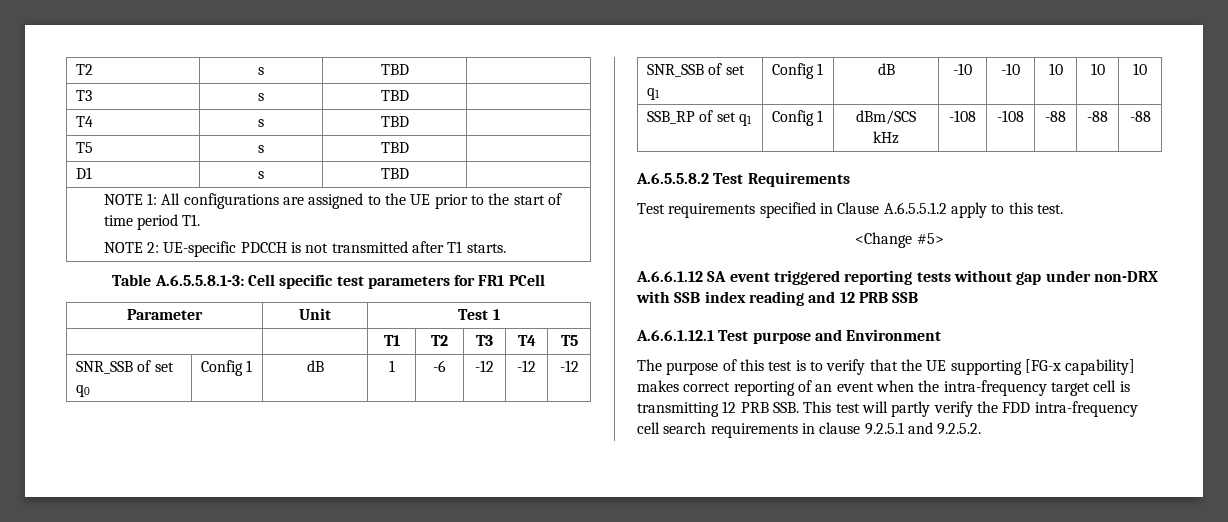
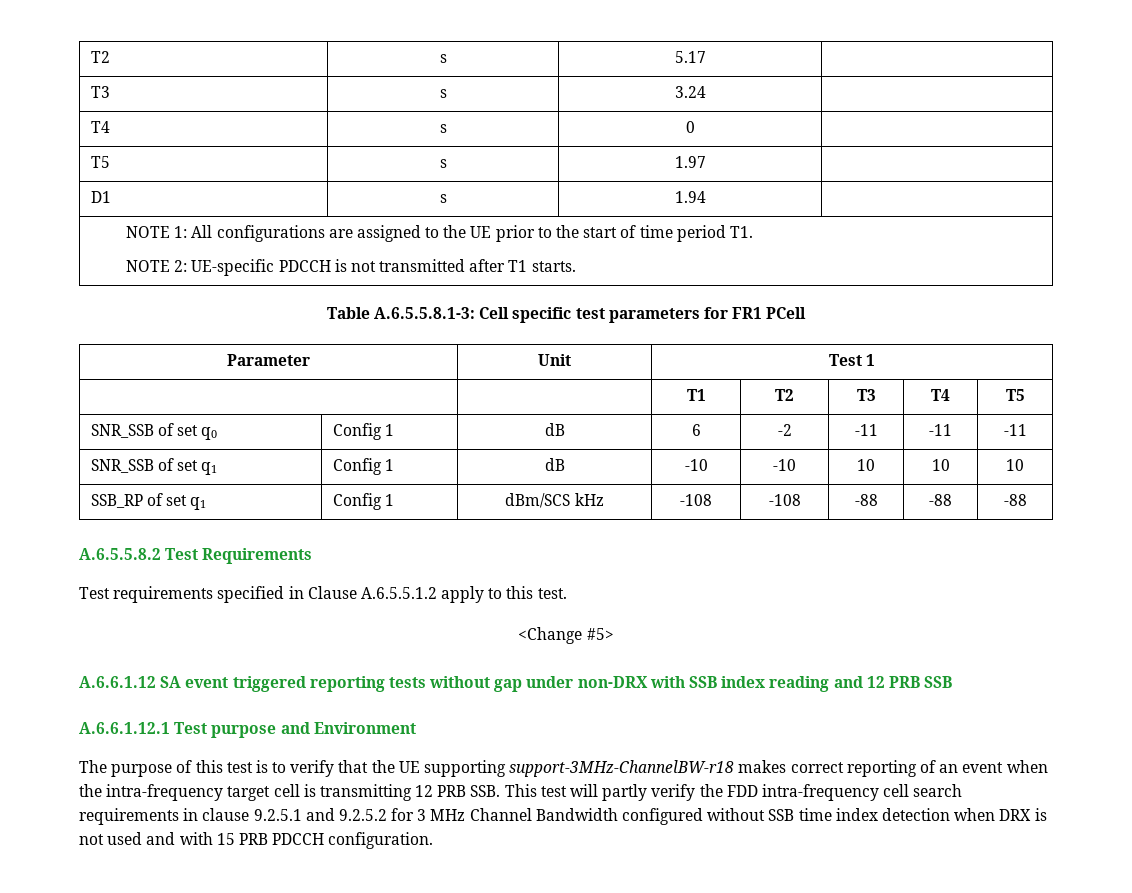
- T2 | s | TBD |
+ T2 | s | 5.17 |
- T3 | s | TBD |
+ T3 | s | 3.24 |
- T4 | s | TBD |
+ T4 | s | 0 |
- T5 | s | TBD |
+ T5 | s | 1.97 |
- D1 | s | TBD |
+ D1 | s | 1.94 |
- SNR_SSB of set q0 | Config 1 | dB | 1 | -6 | -12 | -12 | -12
+ SNR_SSB of set q0 | Config 1 | dB | 6 | -2 | -11 | -11 | -11
- The purpose of this test is to verify that the UE supporting [FG-x capability] makes correct reporting of an event when the intra-frequency target cell is transmitting 12 PRB SSB. This test will partly verify the FDD intra-frequency cell search requirements in clause 9.2.5.1 and 9.2.5.2.
+ The purpose of this test is to verify that the UE supporting support-3MHz-ChannelBW-r18 makes correct reporting of an event when the intra-frequency target cell is transmitting 12 PRB SSB. This test will partly verify the FDD intra-frequency cell search requirements in clause 9.2.5.1 and 9.2.5.2 for 3 MHz Channel Bandwidth configured without SSB time index detection when DRX is not used and with 15 PRB PDCCH configuration.

